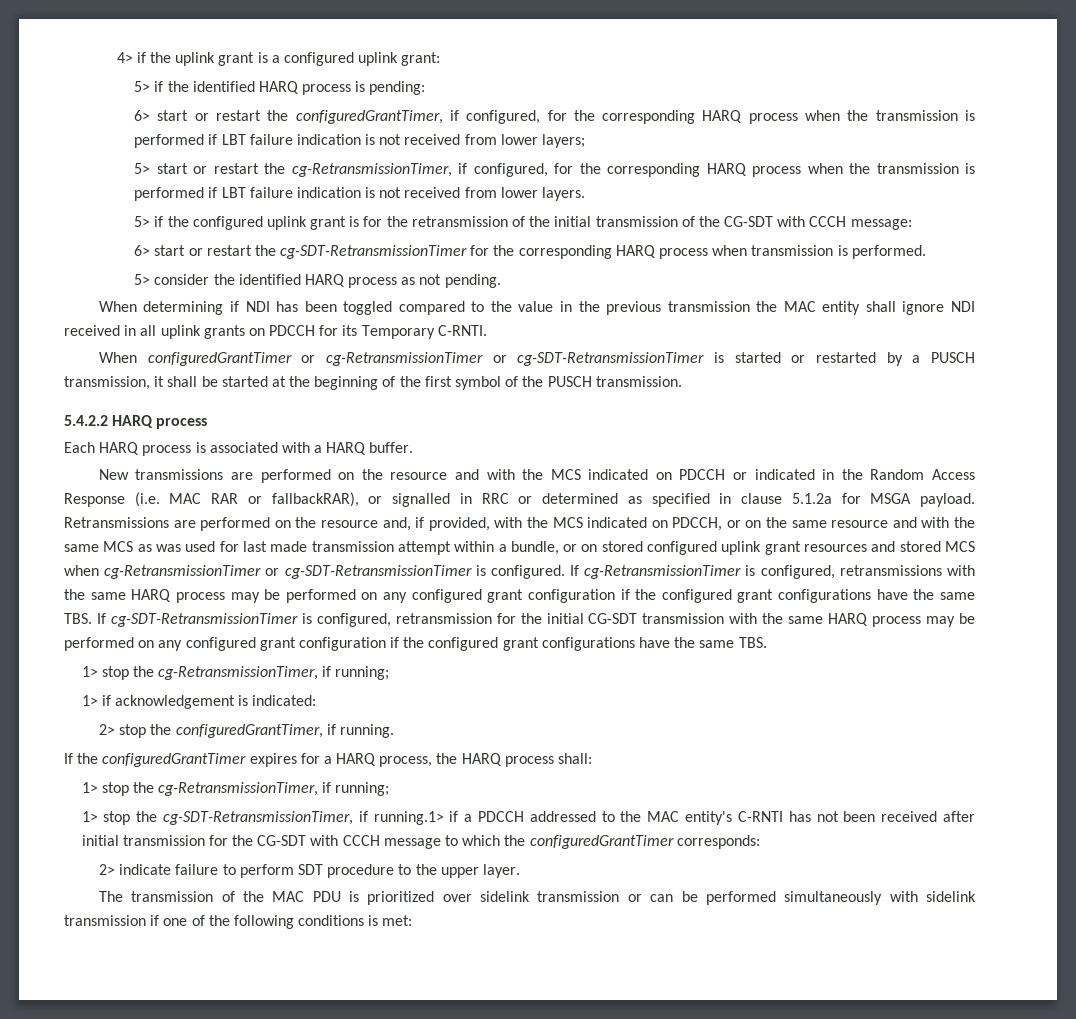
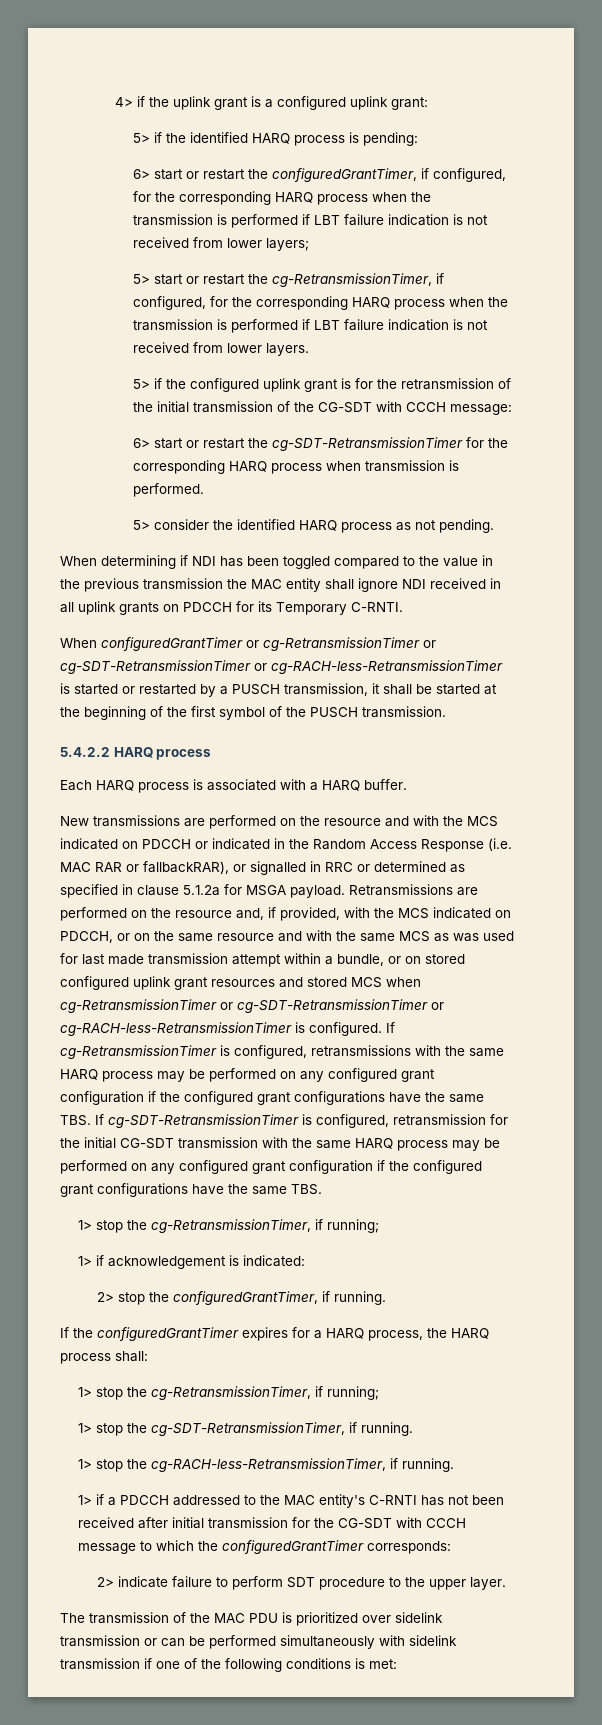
- When configuredGrantTimer or cg-RetransmissionTimer or cg-SDT-RetransmissionTimer is started or restarted by a PUSCH transmission, it shall be started at the beginning of the first symbol of the PUSCH transmission.
+ When configuredGrantTimer or cg-RetransmissionTimer or cg-SDT-RetransmissionTimer or cg-RACH-less-RetransmissionTimer is started or restarted by a PUSCH transmission, it shall be started at the beginning of the first symbol of the PUSCH transmission.
- Retransmissions are performed on the resource and, if provided, with the MCS indicated on PDCCH, or on the same resource and with the same MCS as was used for last made transmission attempt within a bundle, or on stored configured uplink grant resources and stored MCS when cg-RetransmissionTimer or cg-SDT-RetransmissionTimer is configured.
+ Retransmissions are performed on the resource and, if provided, with the MCS indicated on PDCCH, or on the same resource and with the same MCS as was used for last made transmission attempt within a bundle, or on stored configured uplink grant resources and stored MCS when cg-RetransmissionTimer or cg-SDT-RetransmissionTimer or cg-RACH-less-RetransmissionTimer is configured.
- 1> stop the cg-SDT-RetransmissionTimer, if running.1> if a PDCCH addressed to the MAC entity's C-RNTI has not been received after initial transmission for the CG-SDT with CCCH message to which the configuredGrantTimer corresponds:
+ 1> stop the cg-SDT-RetransmissionTimer, if running.
+ 1> stop the cg-RACH-less-RetransmissionTimer, if running.
+ 1> if a PDCCH addressed to the MAC entity's C-RNTI has not been received after initial transmission for the CG-SDT with CCCH message to which the configuredGrantTimer corresponds:

